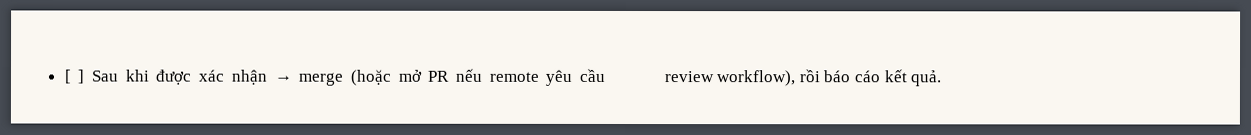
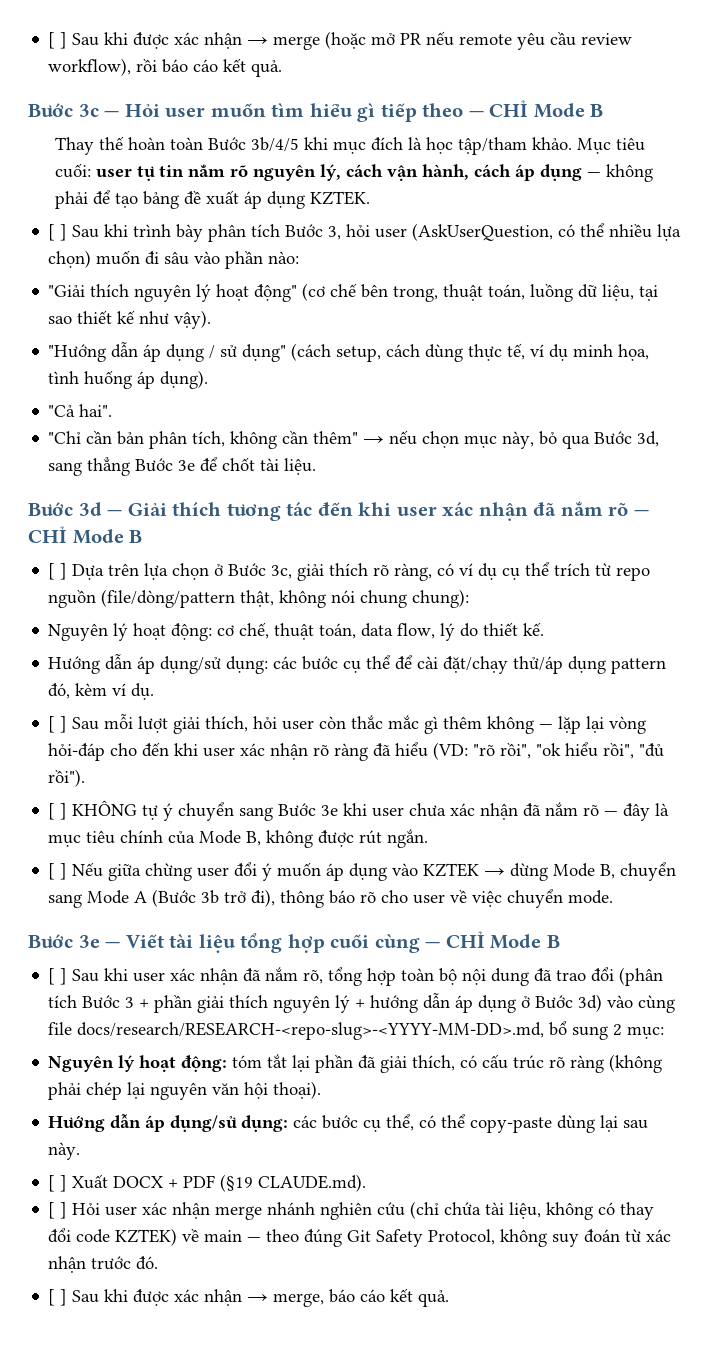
+ Bước 3c — Hỏi user muốn tìm hiểu gì tiếp theo — CHỈ Mode B
+ Thay thế hoàn toàn Bước 3b/4/5 khi mục đích là học tập/tham khảo. Mục tiêu cuối: user tự tin nắm rõ nguyên lý, cách vận hành, cách áp dụng — không phải để tạo bảng đề xuất áp dụng KZTEK.
+ [ ] Sau khi trình bày phân tích Bước 3, hỏi user (AskUserQuestion, có thể nhiều lựa chọn) muốn đi sâu vào phần nào:
+ "Giải thích nguyên lý hoạt động" (cơ chế bên trong, thuật toán, luồng dữ liệu, tại sao thiết kế như vậy).
+ "Hướng dẫn áp dụng / sử dụng" (cách setup, cách dùng thực tế, ví dụ minh họa, tình huống áp dụng).
+ "Cả hai".
+ "Chỉ cần bản phân tích, không cần thêm" → nếu chọn mục này, bỏ qua Bước 3d, sang thẳng Bước 3e để chốt tài liệu.
+ Bước 3d — Giải thích tương tác đến khi user xác nhận đã nắm rõ — CHỈ Mode B
+ [ ] Dựa trên lựa chọn ở Bước 3c, giải thích rõ ràng, có ví dụ cụ thể trích từ repo nguồn (file/dòng/pattern thật, không nói chung chung):
+ Nguyên lý hoạt động: cơ chế, thuật toán, data flow, lý do thiết kế.
+ Hướng dẫn áp dụng/sử dụng: các bước cụ thể để cài đặt/chạy thử/áp dụng pattern đó, kèm ví dụ.
+ [ ] Sau mỗi lượt giải thích, hỏi user còn thắc mắc gì thêm không — lặp lại vòng hỏi-đáp cho đến khi user xác nhận rõ ràng đã hiểu (VD: "rõ rồi", "ok hiểu rồi", "đủ rồi").
+ [ ] KHÔNG tự ý chuyển sang Bước 3e khi user chưa xác nhận đã nắm rõ — đây là mục tiêu chính của Mode B, không được rút ngắn.
+ [ ] Nếu giữa chừng user đổi ý muốn áp dụng vào KZTEK → dừng Mode B, chuyển sang Mode A (Bước 3b trở đi), thông báo rõ cho user về việc chuyển mode.
+ Bước 3e — Viết tài liệu tổng hợp cuối cùng — CHỈ Mode B
+ [ ] Sau khi user xác nhận đã nắm rõ, tổng hợp toàn bộ nội dung đã trao đổi (phân tích Bước 3 + phần giải thích nguyên lý + hướng dẫn áp dụng ở Bước 3d) vào cùng file docs/research/RESEARCH-<repo-slug>-<YYYY-MM-DD>.md, bổ sung 2 mục:
+ Nguyên lý hoạt động: tóm tắt lại phần đã giải thích, có cấu trúc rõ ràng (không phải chép lại nguyên văn hội thoại).
+ Hướng dẫn áp dụng/sử dụng: các bước cụ thể, có thể copy-paste dùng lại sau này.
+ [ ] Xuất DOCX + PDF (§19 CLAUDE.md).
+ [ ] Hỏi user xác nhận merge nhánh nghiên cứu (chỉ chứa tài liệu, không có thay đổi code KZTEK) về main — theo đúng Git Safety Protocol, không suy đoán từ xác nhận trước đó.
+ [ ] Sau khi được xác nhận → merge, báo cáo kết quả.

